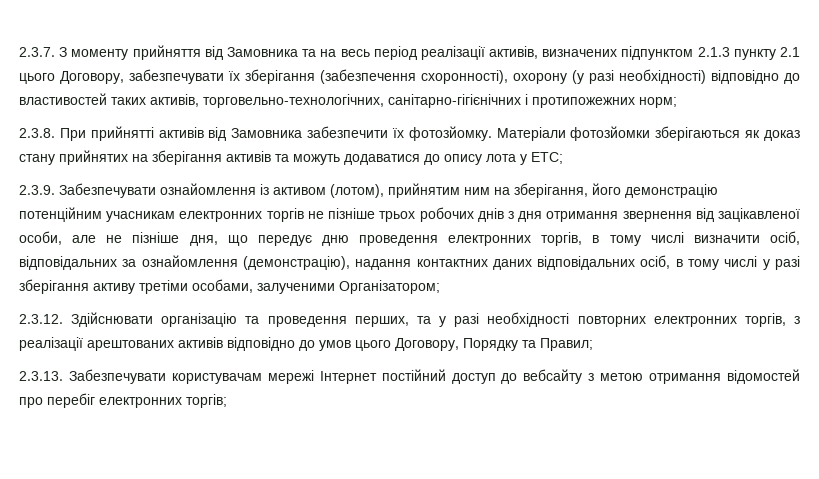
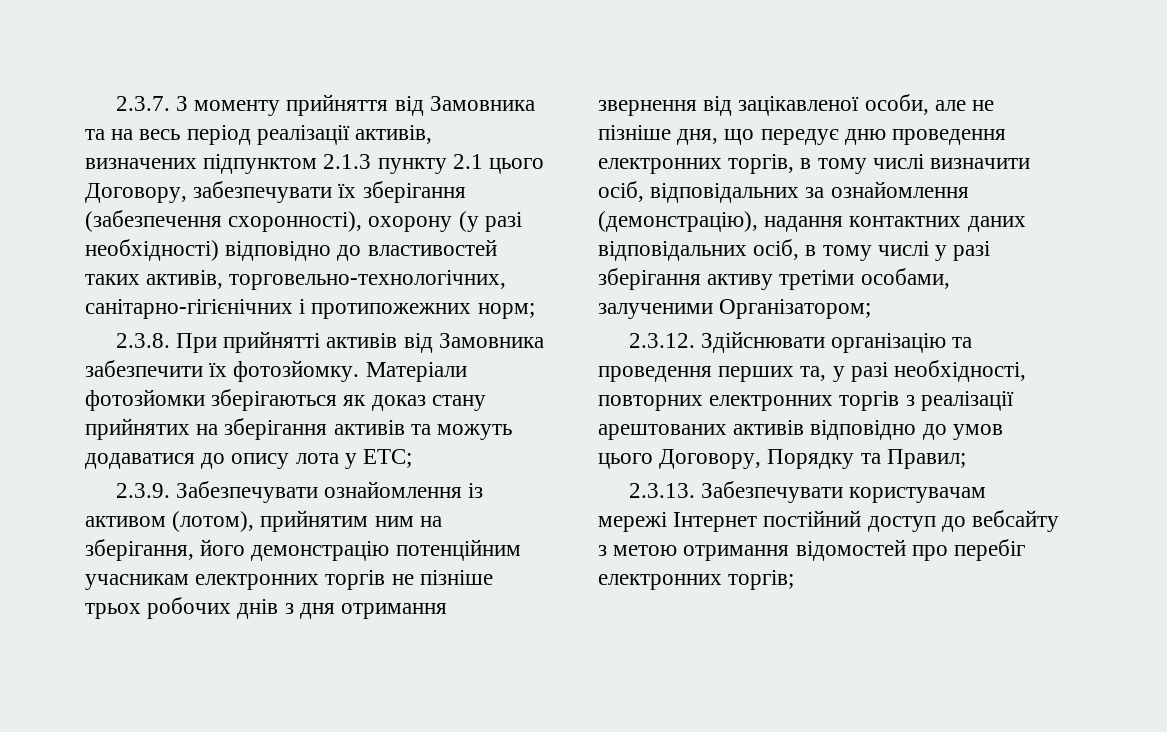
- 2.3.12. Здійснювати організацію та проведення перших, та у разі необхідності повторних електронних торгів, з реалізації арештованих активів відповідно до умов цього Договору, Порядку та Правил;
+ 2.3.12. Здійснювати організацію та проведення перших та, у разі необхідності, повторних електронних торгів з реалізації арештованих активів відповідно до умов цього Договору, Порядку та Правил;

